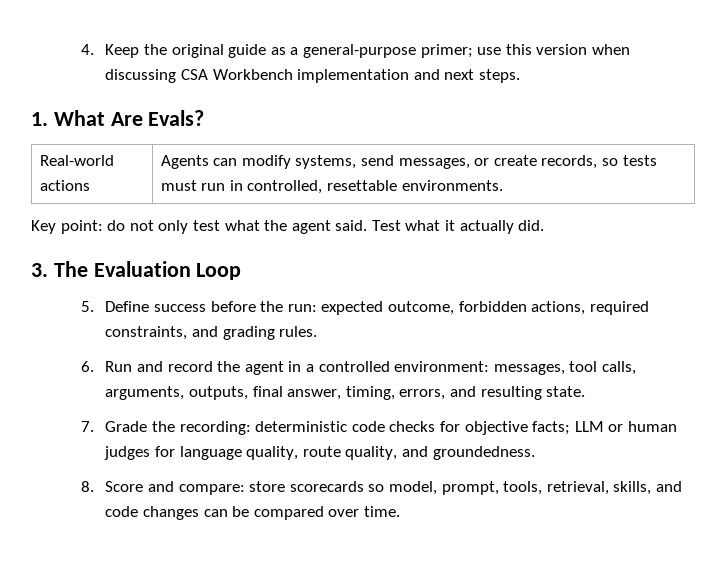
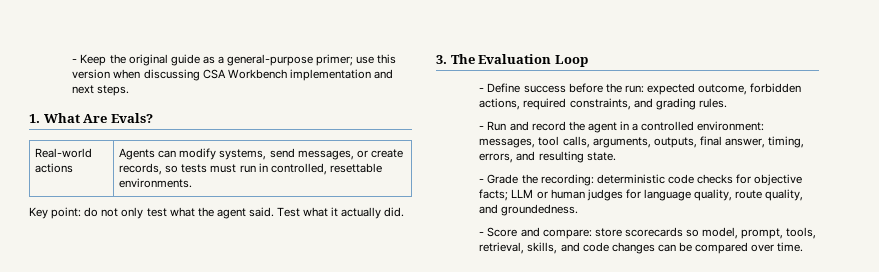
- 4. Keep the original guide as a general-purpose primer; use this version when discussing CSA Workbench implementation and next steps.
+ - Keep the original guide as a general-purpose primer; use this version when discussing CSA Workbench implementation and next steps.
- 5. Define success before the run: expected outcome, forbidden actions, required constraints, and grading rules.
+ - Define success before the run: expected outcome, forbidden actions, required constraints, and grading rules.
- 6. Run and record the agent in a controlled environment: messages, tool calls, arguments, outputs, final answer, timing, errors, and resulting state.
+ - Run and record the agent in a controlled environment: messages, tool calls, arguments, outputs, final answer, timing, errors, and resulting state.
- 7. Grade the recording: deterministic code checks for objective facts; LLM or human judges for language quality, route quality, and groundedness.
+ - Grade the recording: deterministic code checks for objective facts; LLM or human judges for language quality, route quality, and groundedness.
- 8. Score and compare: store scorecards so model, prompt, tools, retrieval, skills, and code changes can be compared over time.
+ - Score and compare: store scorecards so model, prompt, tools, retrieval, skills, and code changes can be compared over time.

